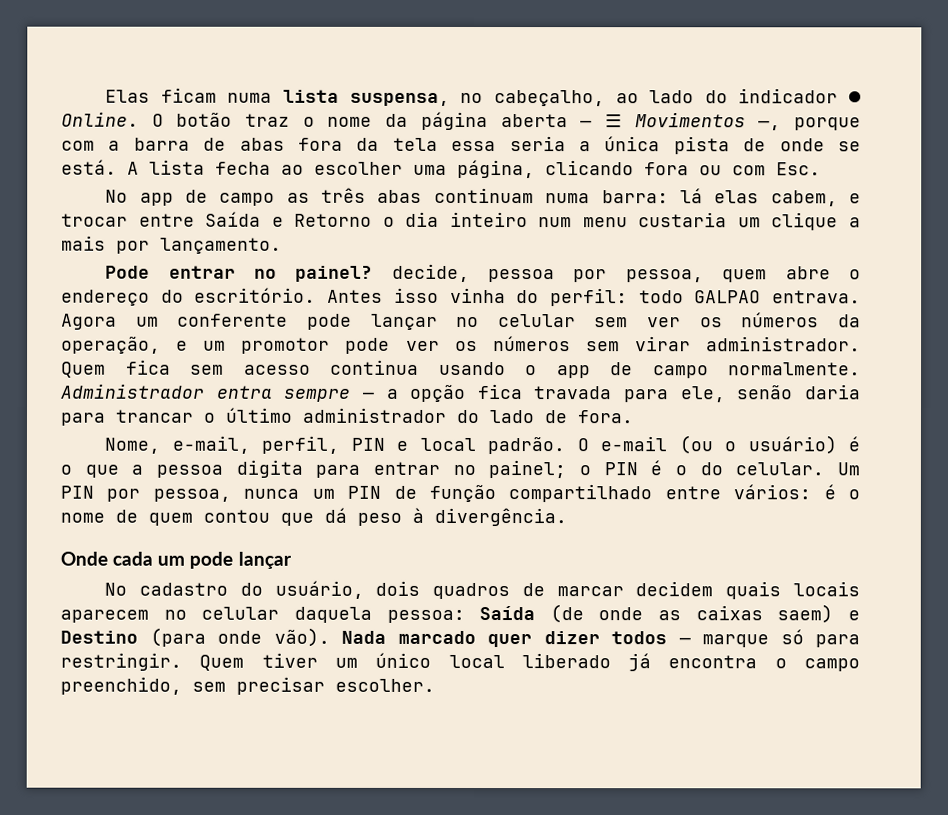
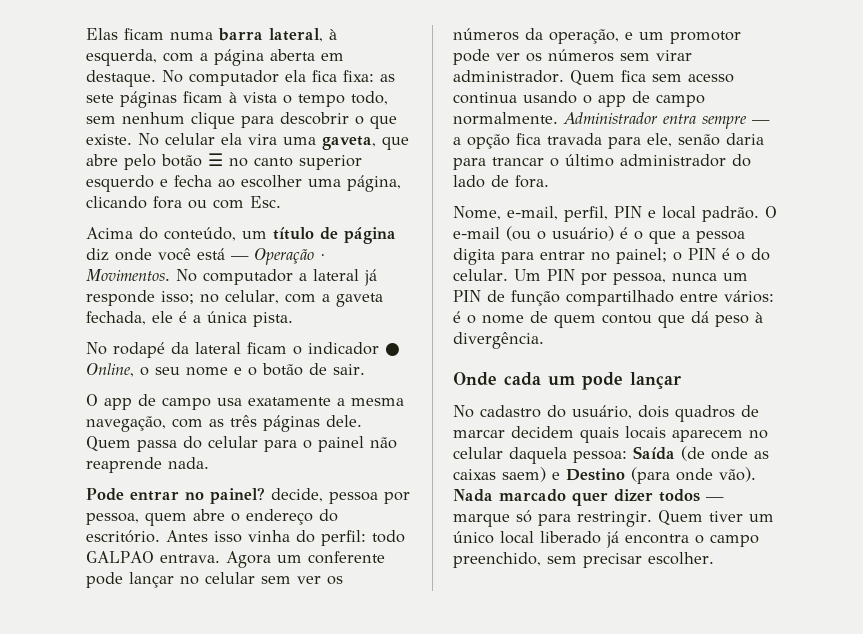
- Elas ficam numa lista suspensa, no cabeçalho, ao lado do indicador ● Online. O botão traz o nome da página aberta — ☰ Movimentos —, porque com a barra de abas fora da tela essa seria a única pista de onde se está. A lista fecha ao escolher uma página, clicando fora ou com Esc.
+ Elas ficam numa barra lateral, à esquerda, com a página aberta em destaque. No computador ela fica fixa: as sete páginas ficam à vista o tempo todo, sem nenhum clique para descobrir o que existe. No celular ela vira uma gaveta, que abre pelo botão ☰ no canto superior esquerdo e fecha ao escolher uma página, clicando fora ou com Esc.
- No app de campo as três abas continuam numa barra: lá elas cabem, e trocar entre Saída e Retorno o dia inteiro num menu custaria um clique a mais por lançamento.
+ Acima do conteúdo, um título de página diz onde você está — Operação · Movimentos. No computador a lateral já responde isso; no celular, com a gaveta fechada, ele é a única pista.
+ No rodapé da lateral ficam o indicador ● Online, o seu nome e o botão de sair.
+ O app de campo usa exatamente a mesma navegação, com as três páginas dele. Quem passa do celular para o painel não reaprende nada.

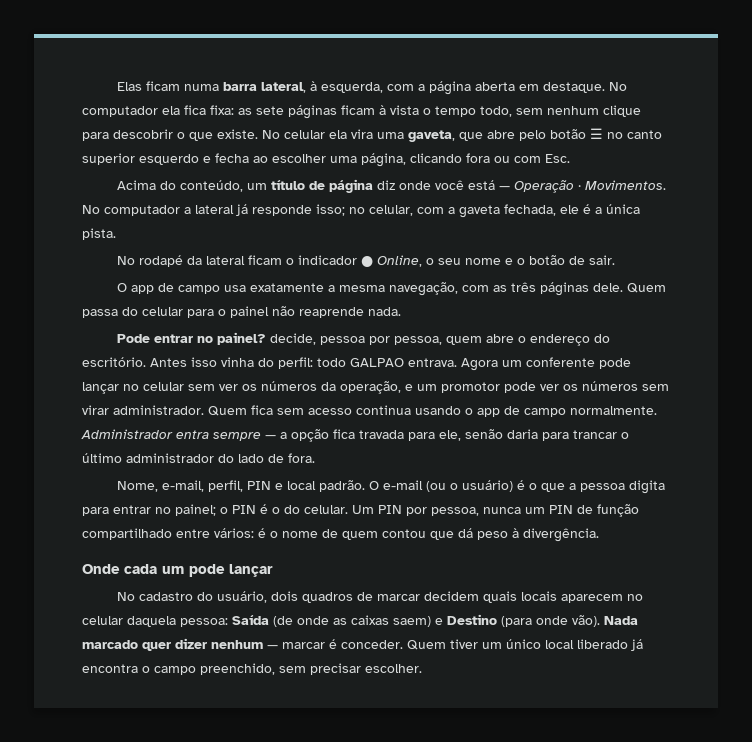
- Nada marcado quer dizer todos — marque só para restringir.
+ Nada marcado quer dizer nenhum — marcar é conceder.

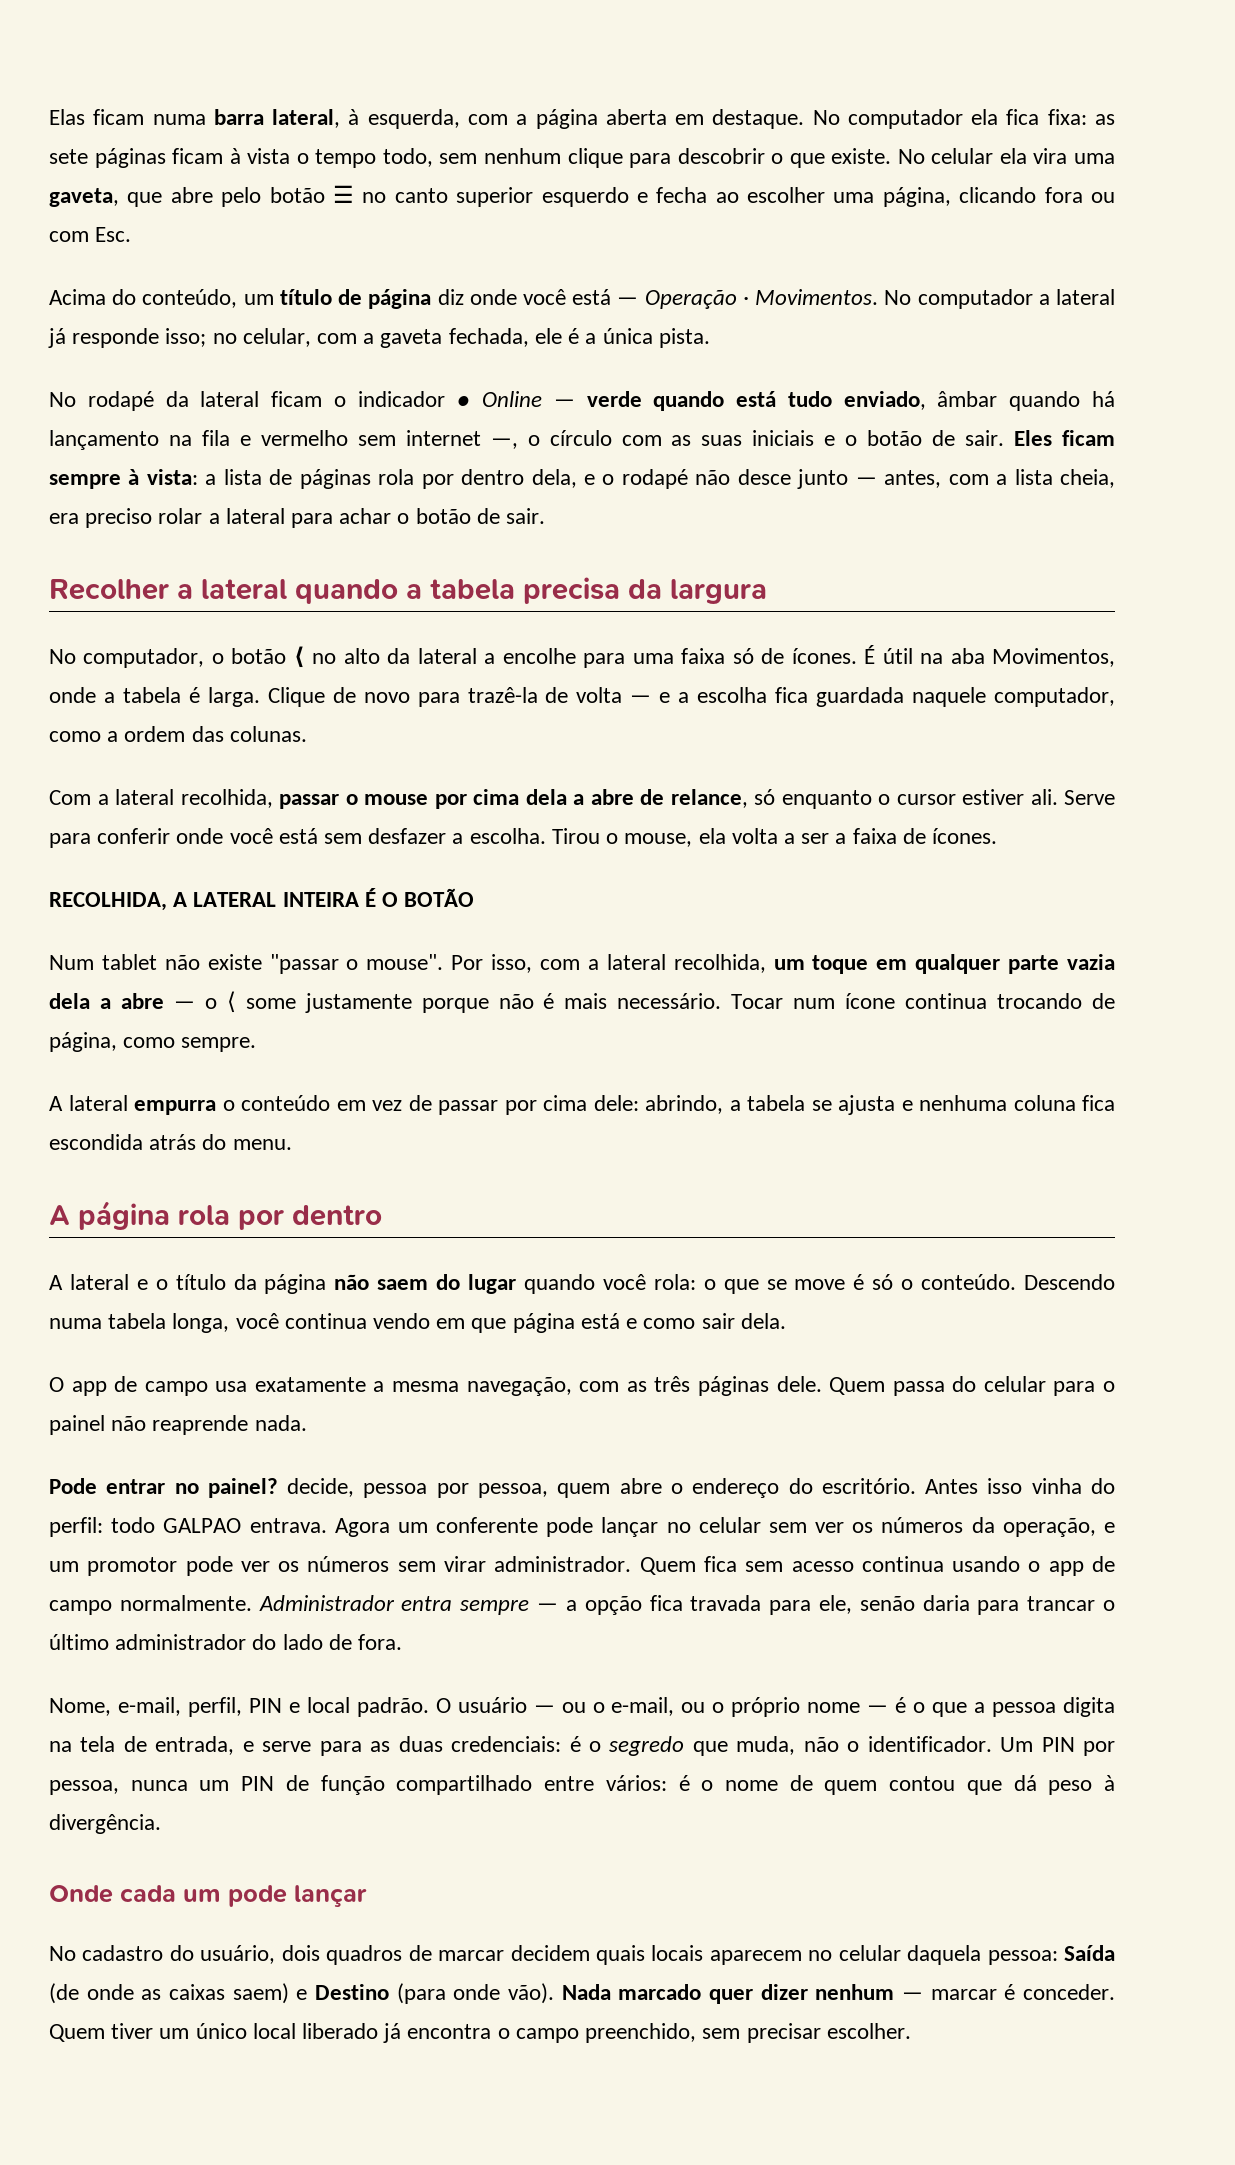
- No rodapé da lateral ficam o indicador ● Online, o seu nome e o botão de sair.
+ No rodapé da lateral ficam o indicador ● Online — verde quando está tudo enviado, âmbar quando há lançamento na fila e vermelho sem internet —, o círculo com as suas iniciais e o botão de sair. Eles ficam sempre à vista: a lista de páginas rola por dentro dela, e o rodapé não desce junto — antes, com a lista cheia, era preciso rolar a lateral para achar o botão de sair.
+ Recolher a lateral quando a tabela precisa da largura
+ No computador, o botão ⟨ no alto da lateral a encolhe para uma faixa só de ícones. É útil na aba Movimentos, onde a tabela é larga. Clique de novo para trazê-la de volta — e a escolha fica guardada naquele computador, como a ordem das colunas.
+ Com a lateral recolhida, passar o mouse por cima dela a abre de relance, só enquanto o cursor estiver ali. Serve para conferir onde você está sem desfazer a escolha. Tirou o mouse, ela volta a ser a faixa de ícones.
+ RECOLHIDA, A LATERAL INTEIRA É O BOTÃO
+ Num tablet não existe "passar o mouse". Por isso, com a lateral recolhida, um toque em qualquer parte vazia dela a abre — o ⟨ some justamente porque não é mais necessário. Tocar num ícone continua trocando de página, como sempre.
+ A lateral empurra o conteúdo em vez de passar por cima dele: abrindo, a tabela se ajusta e nenhuma coluna fica escondida atrás do menu.
+ A página rola por dentro
+ A lateral e o título da página não saem do lugar quando você rola: o que se move é só o conteúdo. Descendo numa tabela longa, você continua vendo em que página está e como sair dela.
- O e-mail (ou o usuário) é o que a pessoa digita para entrar no painel; o PIN é o do celular.
+ O usuário — ou o e-mail, ou o próprio nome — é o que a pessoa digita na tela de entrada, e serve para as duas credenciais: é o segredo que muda, não o identificador.

